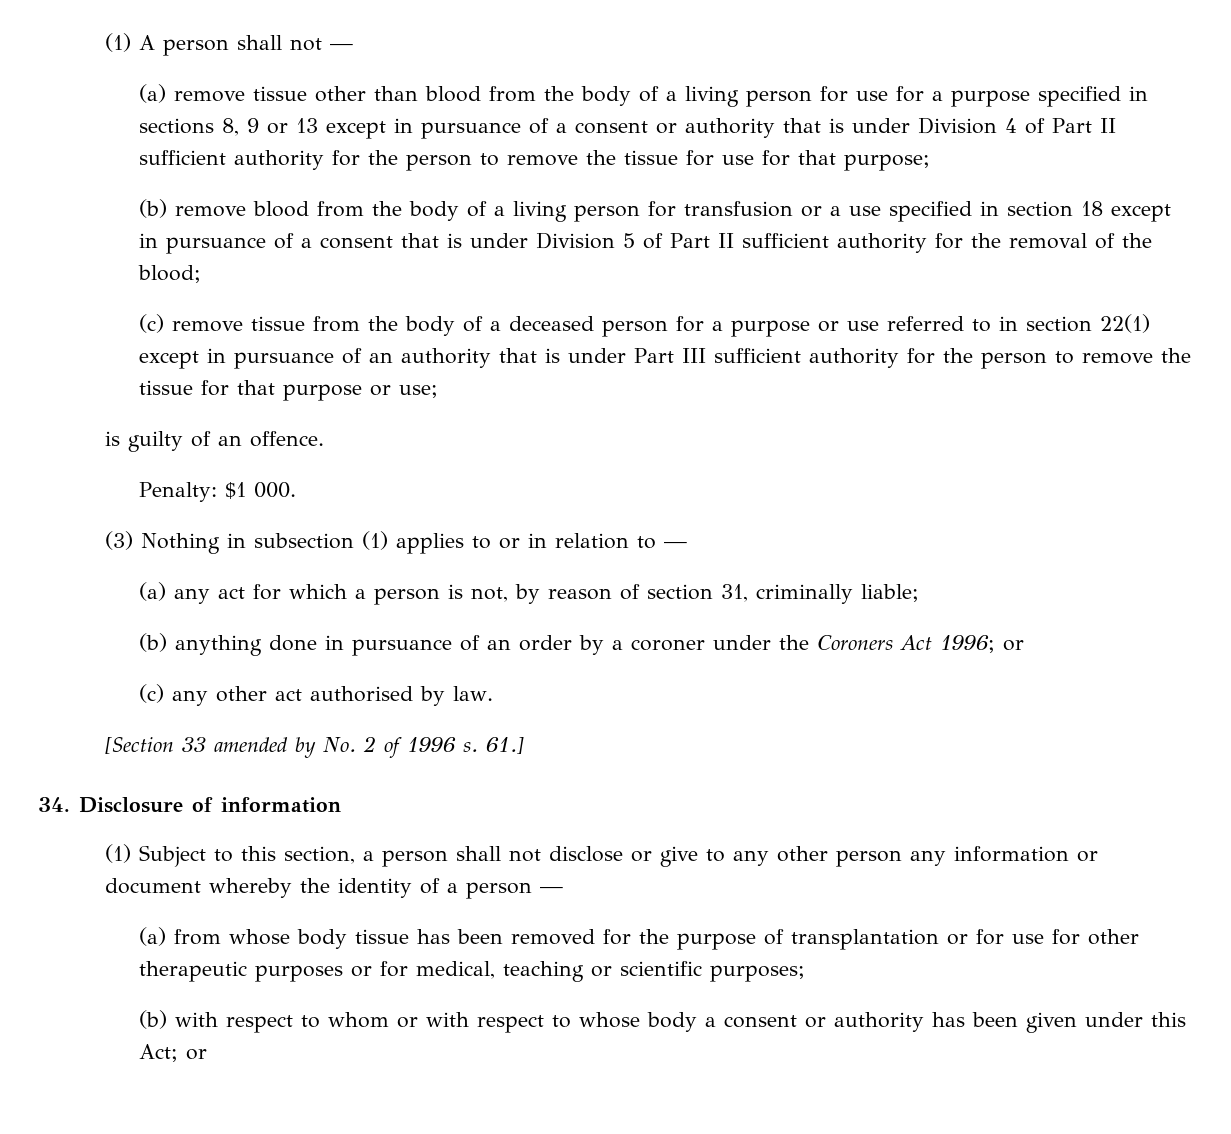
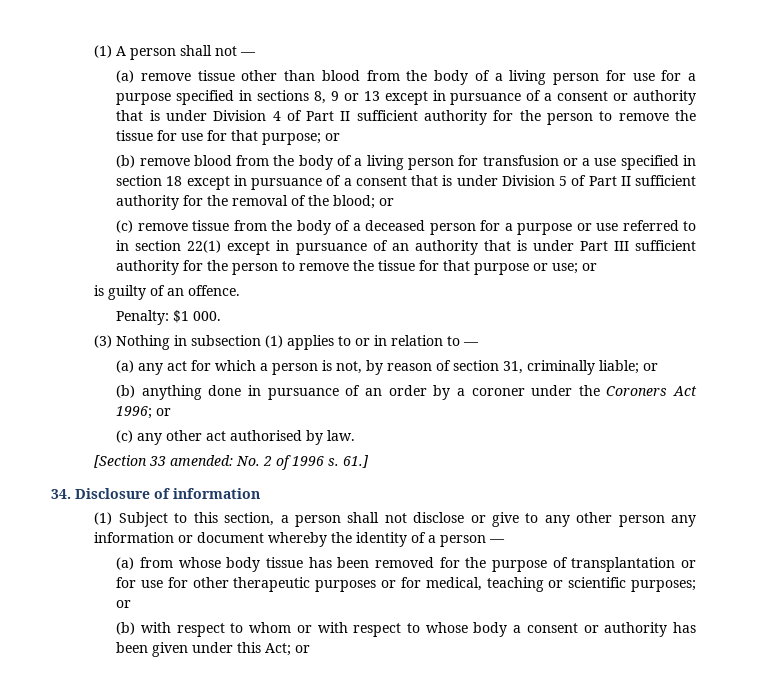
- (a) remove tissue other than blood from the body of a living person for use for a purpose specified in sections 8, 9 or 13 except in pursuance of a consent or authority that is under Division 4 of Part II sufficient authority for the person to remove the tissue for use for that purpose;
+ (a) remove tissue other than blood from the body of a living person for use for a purpose specified in sections 8, 9 or 13 except in pursuance of a consent or authority that is under Division 4 of Part II sufficient authority for the person to remove the tissue for use for that purpose; or
- (b) remove blood from the body of a living person for transfusion or a use specified in section 18 except in pursuance of a consent that is under Division 5 of Part II sufficient authority for the removal of the blood;
+ (b) remove blood from the body of a living person for transfusion or a use specified in section 18 except in pursuance of a consent that is under Division 5 of Part II sufficient authority for the removal of the blood; or
- (c) remove tissue from the body of a deceased person for a purpose or use referred to in section 22(1) except in pursuance of an authority that is under Part III sufficient authority for the person to remove the tissue for that purpose or use;
+ (c) remove tissue from the body of a deceased person for a purpose or use referred to in section 22(1) except in pursuance of an authority that is under Part III sufficient authority for the person to remove the tissue for that purpose or use; or
- (a) any act for which a person is not, by reason of section 31, criminally liable;
+ (a) any act for which a person is not, by reason of section 31, criminally liable; or
- [Section 33 amended by No. 2 of 1996 s.
+ [Section 33 amended: No. 2 of 1996 s.
- (a) from whose body tissue has been removed for the purpose of transplantation or for use for other therapeutic purposes or for medical, teaching or scientific purposes;
+ (a) from whose body tissue has been removed for the purpose of transplantation or for use for other therapeutic purposes or for medical, teaching or scientific purposes; or

